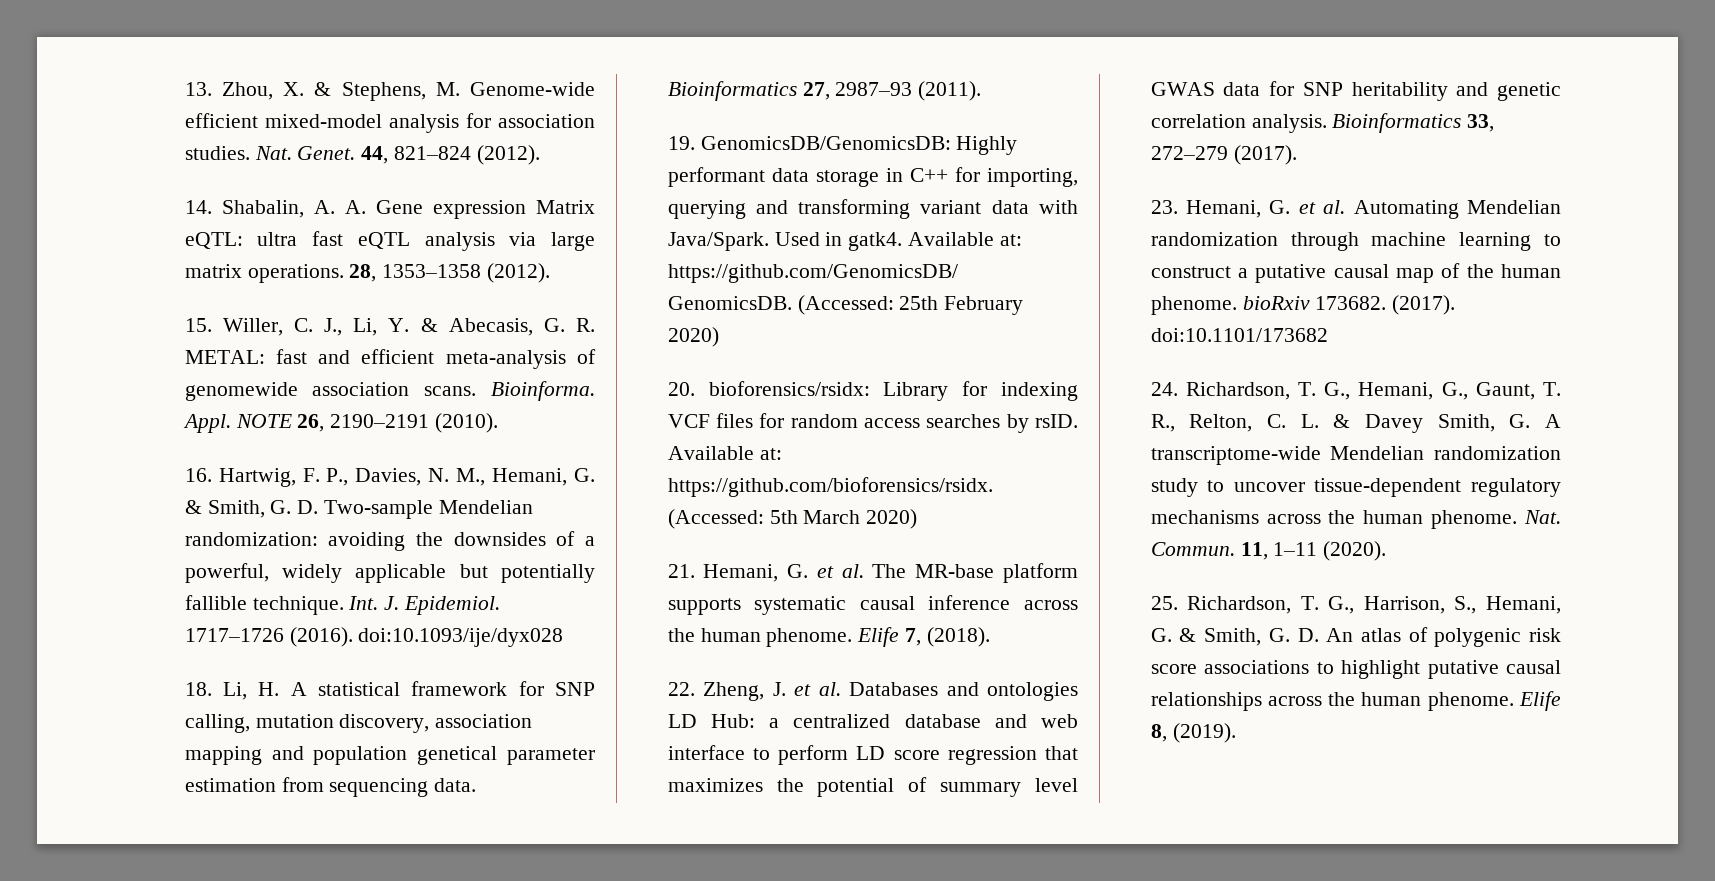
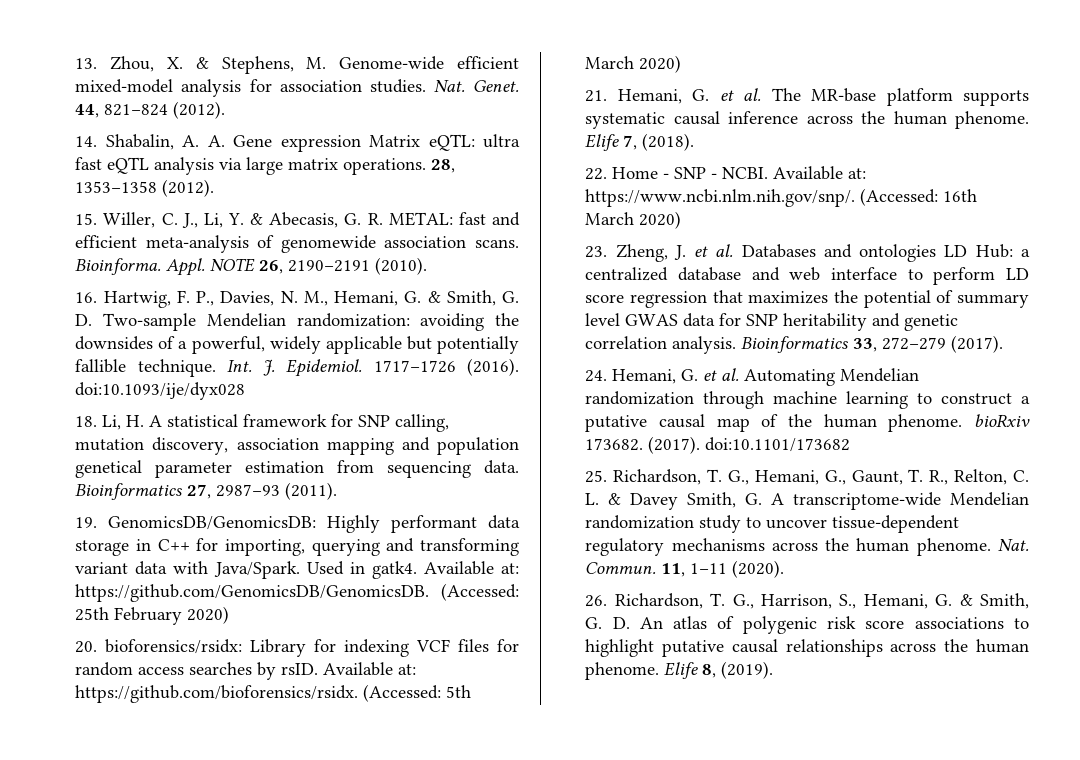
- 22. Zheng, J. et al. Databases and ontologies LD Hub: a centralized database and web interface to perform LD score regression that maximizes the potential of summary level GWAS data for SNP heritability and genetic correlation analysis.
+ 22. Home - SNP - NCBI. Available at: https://www.ncbi.nlm.nih.gov/snp/. (Accessed: 16th March 2020)
+ 23. Zheng, J. et al. Databases and ontologies LD Hub: a centralized database and web interface to perform LD score regression that maximizes the potential of summary level GWAS data for SNP heritability and genetic correlation analysis.
- 23. Hemani, G. et al. Automating Mendelian randomization through machine learning to construct a putative causal map of the human phenome. bioRxiv 173682.
+ 24. Hemani, G. et al. Automating Mendelian randomization through machine learning to construct a putative causal map of the human phenome. bioRxiv 173682.
- 24. Richardson, T. G., Hemani, G., Gaunt, T. R., Relton, C. L. & Davey Smith, G. A transcriptome-wide Mendelian randomization study to uncover tissue-dependent regulatory mechanisms across the human phenome.
+ 25. Richardson, T. G., Hemani, G., Gaunt, T. R., Relton, C. L. & Davey Smith, G. A transcriptome-wide Mendelian randomization study to uncover tissue-dependent regulatory mechanisms across the human phenome.
- 25. Richardson, T. G., Harrison, S., Hemani, G. & Smith, G. D. An atlas of polygenic risk score associations to highlight putative causal relationships across the human phenome.
+ 26. Richardson, T. G., Harrison, S., Hemani, G. & Smith, G. D. An atlas of polygenic risk score associations to highlight putative causal relationships across the human phenome.

